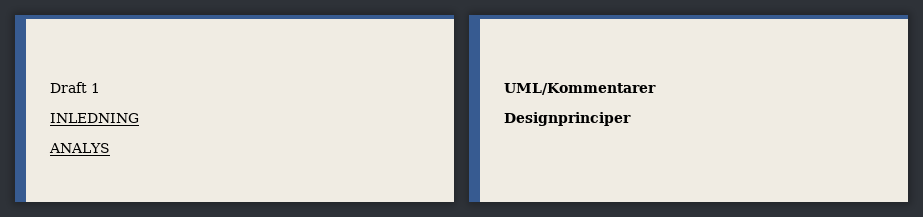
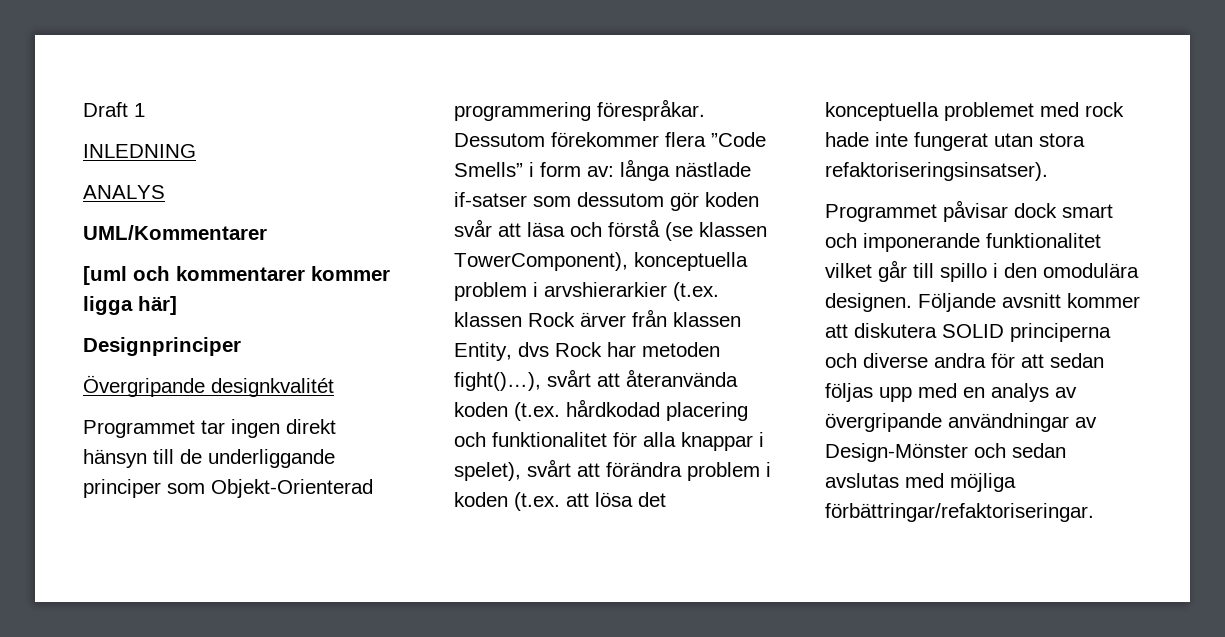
+ [uml och kommentarer kommer ligga här]
  Designprinciper
+ Övergripande designkvalitét
+ Programmet tar ingen direkt hänsyn till de underliggande principer som Objekt-Orienterad programmering förespråkar. Dessutom förekommer flera ”Code Smells” i form av: långa nästlade if-satser som dessutom gör koden svår att läsa och förstå (se klassen TowerComponent), konceptuella problem i arvshierarkier (t.ex. klassen Rock ärver från klassen Entity, dvs Rock har metoden fight()…), svårt att återanvända koden (t.ex. hårdkodad placering och funktionalitet för alla knappar i spelet), svårt att förändra problem i koden (t.ex. att lösa det konceptuella problemet med rock hade inte fungerat utan stora refaktoriseringsinsatser).
+ Programmet påvisar dock smart och imponerande funktionalitet vilket går till spillo i den omodulära designen. Följande avsnitt kommer att diskutera SOLID principerna och diverse andra för att sedan följas upp med en analys av övergripande användningar av Design-Mönster och sedan avslutas med möjliga förbättringar/refaktoriseringar.

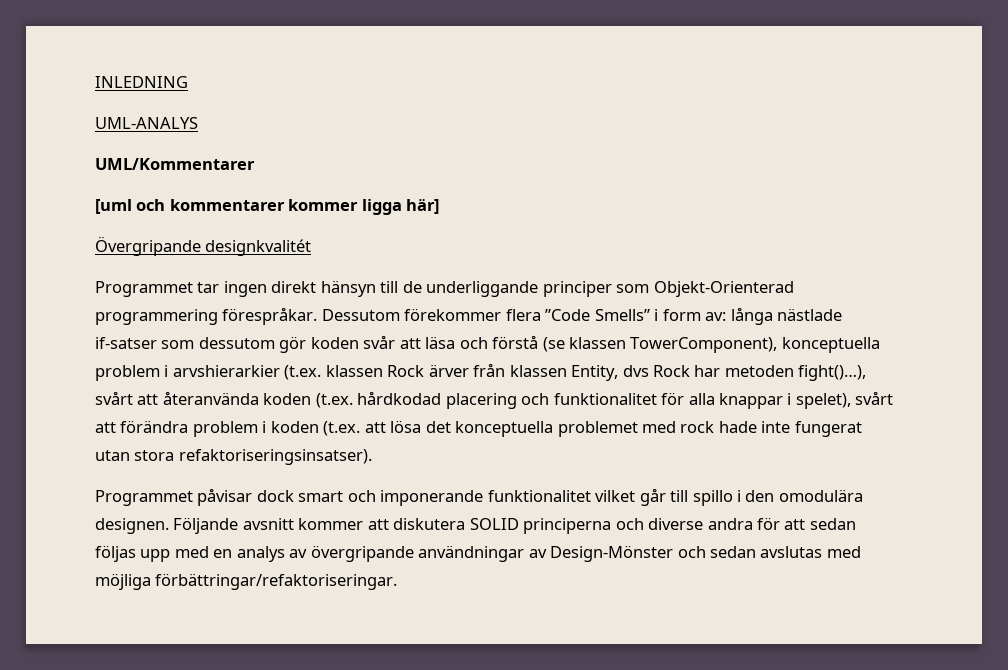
- Draft 1
- ANALYS
+ UML-ANALYS
- Designprinciper

